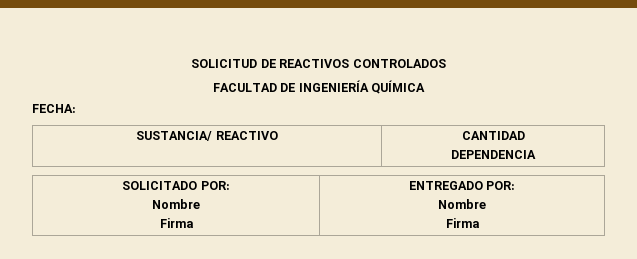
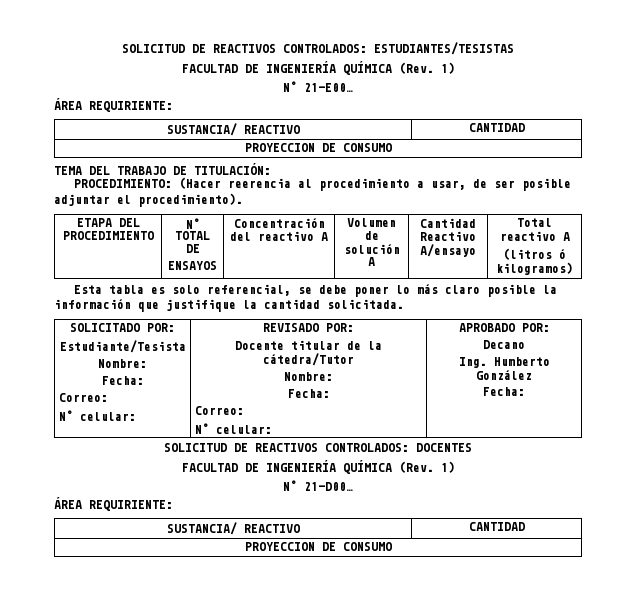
- SOLICITUD DE REACTIVOS CONTROLADOS
- FACULTAD DE INGENIERÍA QUÍMICA
- FECHA:
+ SOLICITUD DE REACTIVOS CONTROLADOS: ESTUDIANTES/TESISTAS
+ FACULTAD DE INGENIERÍA QUÍMICA (Rev. 1)
+ N° 21-E00…
+ ÁREA REQUIRIENTE:
  SUSTANCIA/ REACTIVO | CANTIDAD
- DEPENDENCIA
+ PROYECCION DE CONSUMO
+ TEMA DEL TRABAJO DE TITULACIÓN:
+ PROCEDIMIENTO: (Hacer reerencia al procedimiento a usar, de ser posible adjuntar el procedimiento).
+ ETAPA DEL PROCEDIMIENTO | N° TOTAL DE
+ ENSAYOS | Concentración del reactivo A | Volumen de solución A | Cantidad Reactivo A/ensayo | Total reactivo A
+ (litros ó kilogramos)
+ Esta tabla es solo referencial, se debe poner lo más claro posible la información que justifique la cantidad solicitada.
  SOLICITADO POR:
- Nombre
- Firma | ENTREGADO POR:
- Nombre
- Firma
+ Estudiante/Tesista
+ Nombre:
+ Fecha:
+ Correo:
+ N° celular: | REVISADO POR:
+ Docente titular de la cátedra/Tutor
+ Nombre:
+ Fecha:
+ Correo:
+ N° celular: | APROBADO POR:
+ Decano
+ Ing. Humberto González
+ Fecha:
+ SOLICITUD DE REACTIVOS CONTROLADOS: DOCENTES
+ FACULTAD DE INGENIERÍA QUÍMICA (Rev. 1)
+ N° 21-D00…
+ ÁREA REQUIRIENTE:
+ SUSTANCIA/ REACTIVO | CANTIDAD
+ PROYECCION DE CONSUMO

